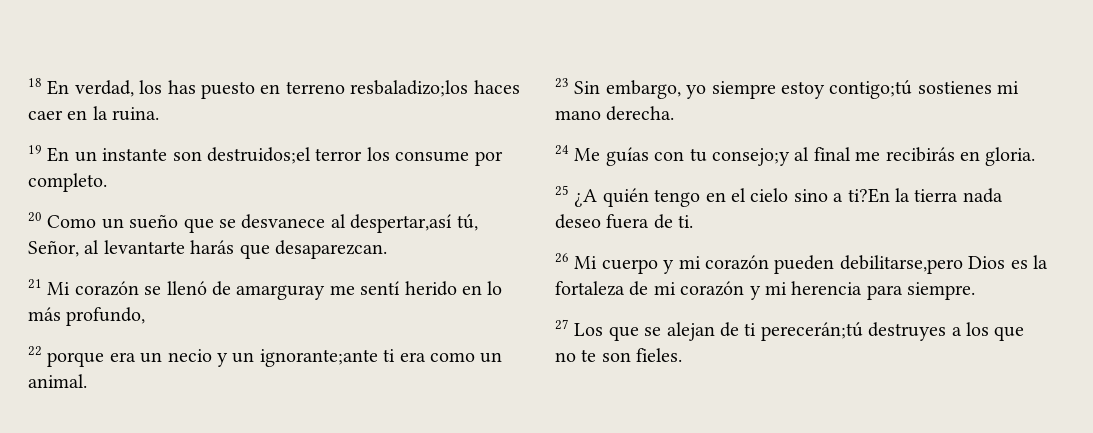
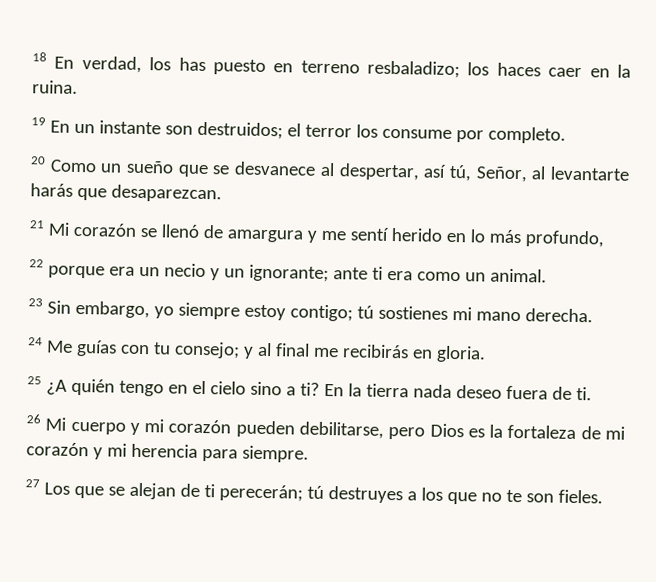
- 18 En verdad, los has puesto en terreno resbaladizo;los haces caer en la ruina.
+ 18 En verdad, los has puesto en terreno resbaladizo; los haces caer en la ruina.
- 19 En un instante son destruidos;el terror los consume por completo.
+ 19 En un instante son destruidos; el terror los consume por completo.
- 20 Como un sueño que se desvanece al despertar,así tú, Señor, al levantarte harás que desaparezcan.
+ 20 Como un sueño que se desvanece al despertar, así tú, Señor, al levantarte harás que desaparezcan.
- 21 Mi corazón se llenó de amarguray me sentí herido en lo más profundo,
+ 21 Mi corazón se llenó de amargura y me sentí herido en lo más profundo,
- 22 porque era un necio y un ignorante;ante ti era como un animal.
+ 22 porque era un necio y un ignorante; ante ti era como un animal.
- 23 Sin embargo, yo siempre estoy contigo;tú sostienes mi mano derecha.
+ 23 Sin embargo, yo siempre estoy contigo; tú sostienes mi mano derecha.
- 24 Me guías con tu consejo;y al final me recibirás en gloria.
+ 24 Me guías con tu consejo; y al final me recibirás en gloria.
- 25 ¿A quién tengo en el cielo sino a ti?En la tierra nada deseo fuera de ti.
+ 25 ¿A quién tengo en el cielo sino a ti? En la tierra nada deseo fuera de ti.
- 26 Mi cuerpo y mi corazón pueden debilitarse,pero Dios es la fortaleza de mi corazón y mi herencia para siempre.
+ 26 Mi cuerpo y mi corazón pueden debilitarse, pero Dios es la fortaleza de mi corazón y mi herencia para siempre.
- 27 Los que se alejan de ti perecerán;tú destruyes a los que no te son fieles.
+ 27 Los que se alejan de ti perecerán; tú destruyes a los que no te son fieles.

